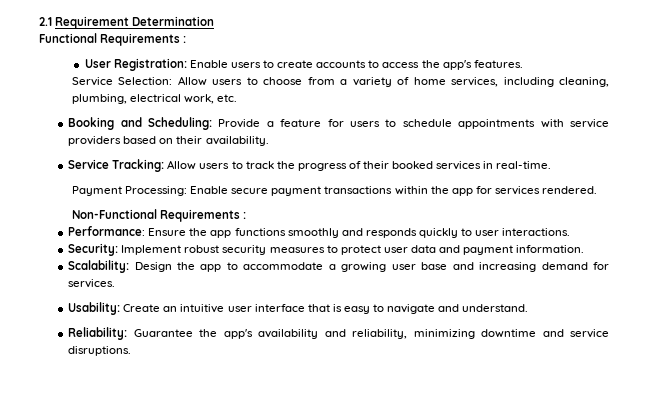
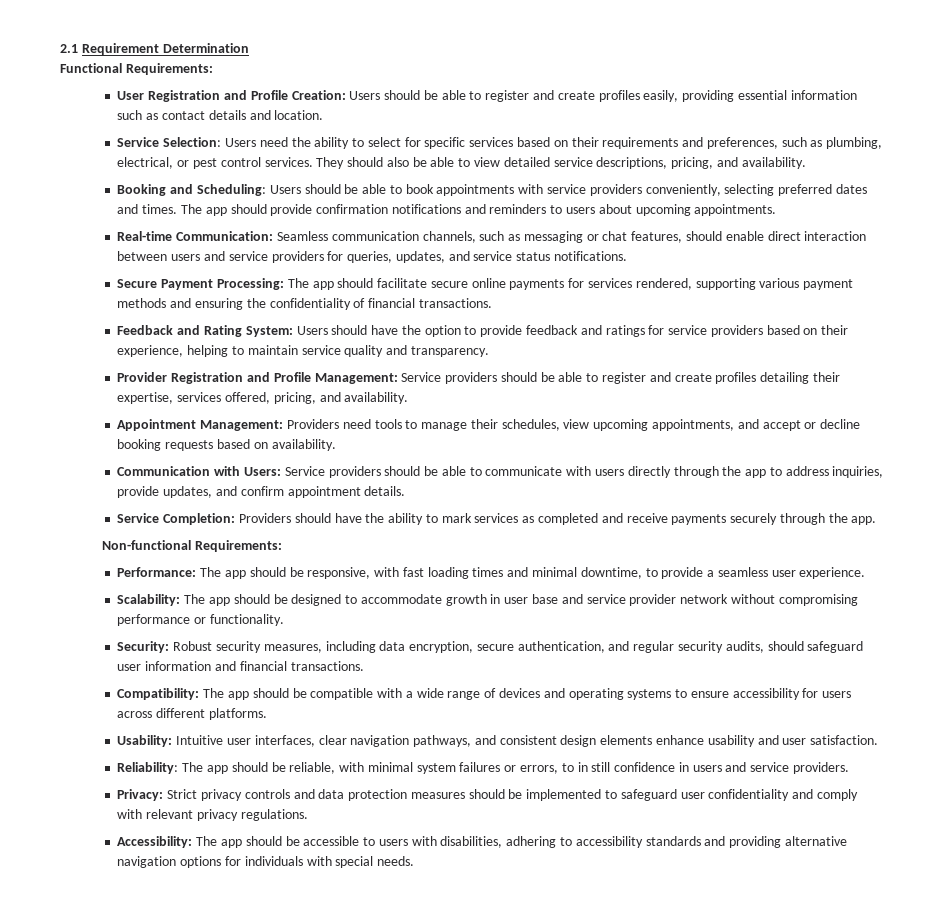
- Functional Requirements :
+ Functional Requirements:
- User Registration: Enable users to create accounts to access the app's features.
- Service Selection: Allow users to choose from a variety of home services, including cleaning, plumbing, electrical work, etc.
- Booking and Scheduling: Provide a feature for users to schedule appointments with service providers based on their availability.
- Service Tracking: Allow users to track the progress of their booked services in real-time.
- Payment Processing: Enable secure payment transactions within the app for services rendered.
- Non-Functional Requirements :
- Performance: Ensure the app functions smoothly and responds quickly to user interactions.
- Security: Implement robust security measures to protect user data and payment information.
- Scalability: Design the app to accommodate a growing user base and increasing demand for services.
- Usability: Create an intuitive user interface that is easy to navigate and understand.
- Reliability: Guarantee the app's availability and reliability, minimizing downtime and service disruptions.
+ User Registration and Profile Creation: Users should be able to register and create profiles easily, providing essential information such as contact details and location.
+ Service Selection: Users need the ability to select for specific services based on their requirements and preferences, such as plumbing, electrical, or pest control services. They should also be able to view detailed service descriptions, pricing, and availability.
+ Booking and Scheduling: Users should be able to book appointments with service providers conveniently, selecting preferred dates and times. The app should provide confirmation notifications and reminders to users about upcoming appointments.
+ Real-time Communication: Seamless communication channels, such as messaging or chat features, should enable direct interaction between users and service providers for queries, updates, and service status notifications.
+ Secure Payment Processing: The app should facilitate secure online payments for services rendered, supporting various payment methods and ensuring the confidentiality of financial transactions.
+ Feedback and Rating System: Users should have the option to provide feedback and ratings for service providers based on their experience, helping to maintain service quality and transparency.
+ Provider Registration and Profile Management: Service providers should be able to register and create profiles detailing their expertise, services offered, pricing, and availability.
+ Appointment Management: Providers need tools to manage their schedules, view upcoming appointments, and accept or decline booking requests based on availability.
+ Communication with Users: Service providers should be able to communicate with users directly through the app to address inquiries, provide updates, and confirm appointment details.
+ Service Completion: Providers should have the ability to mark services as completed and receive payments securely through the app.
+ Non-functional Requirements:
+ Performance: The app should be responsive, with fast loading times and minimal downtime, to provide a seamless user experience.
+ Scalability: The app should be designed to accommodate growth in user base and service provider network without compromising performance or functionality.
+ Security: Robust security measures, including data encryption, secure authentication, and regular security audits, should safeguard user information and financial transactions.
+ Compatibility: The app should be compatible with a wide range of devices and operating systems to ensure accessibility for users across different platforms.
+ Usability: Intuitive user interfaces, clear navigation pathways, and consistent design elements enhance usability and user satisfaction.
+ Reliability: The app should be reliable, with minimal system failures or errors, to in still confidence in users and service providers.
+ Privacy: Strict privacy controls and data protection measures should be implemented to safeguard user confidentiality and comply with relevant privacy regulations.
+ Accessibility: The app should be accessible to users with disabilities, adhering to accessibility standards and providing alternative navigation options for individuals with special needs.

